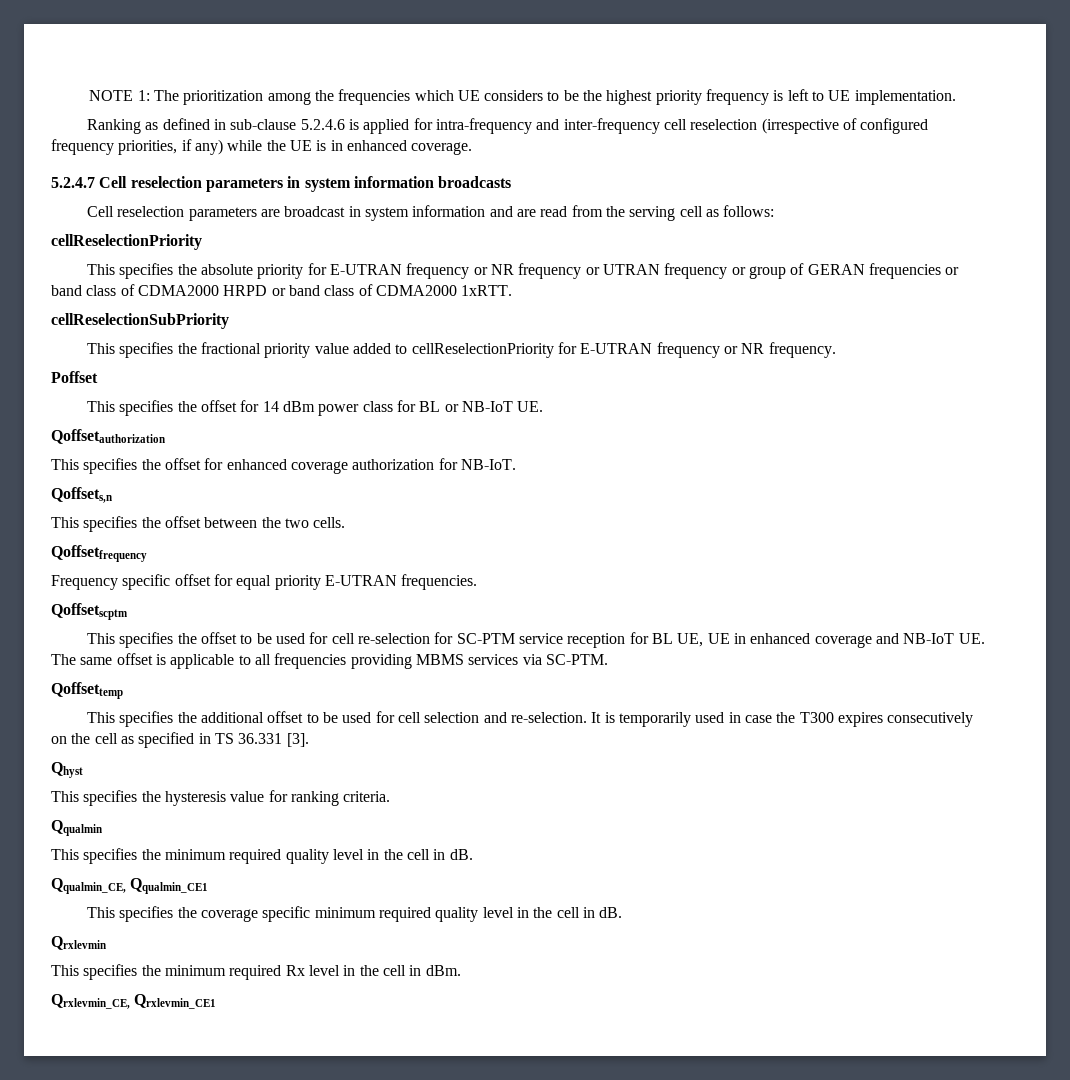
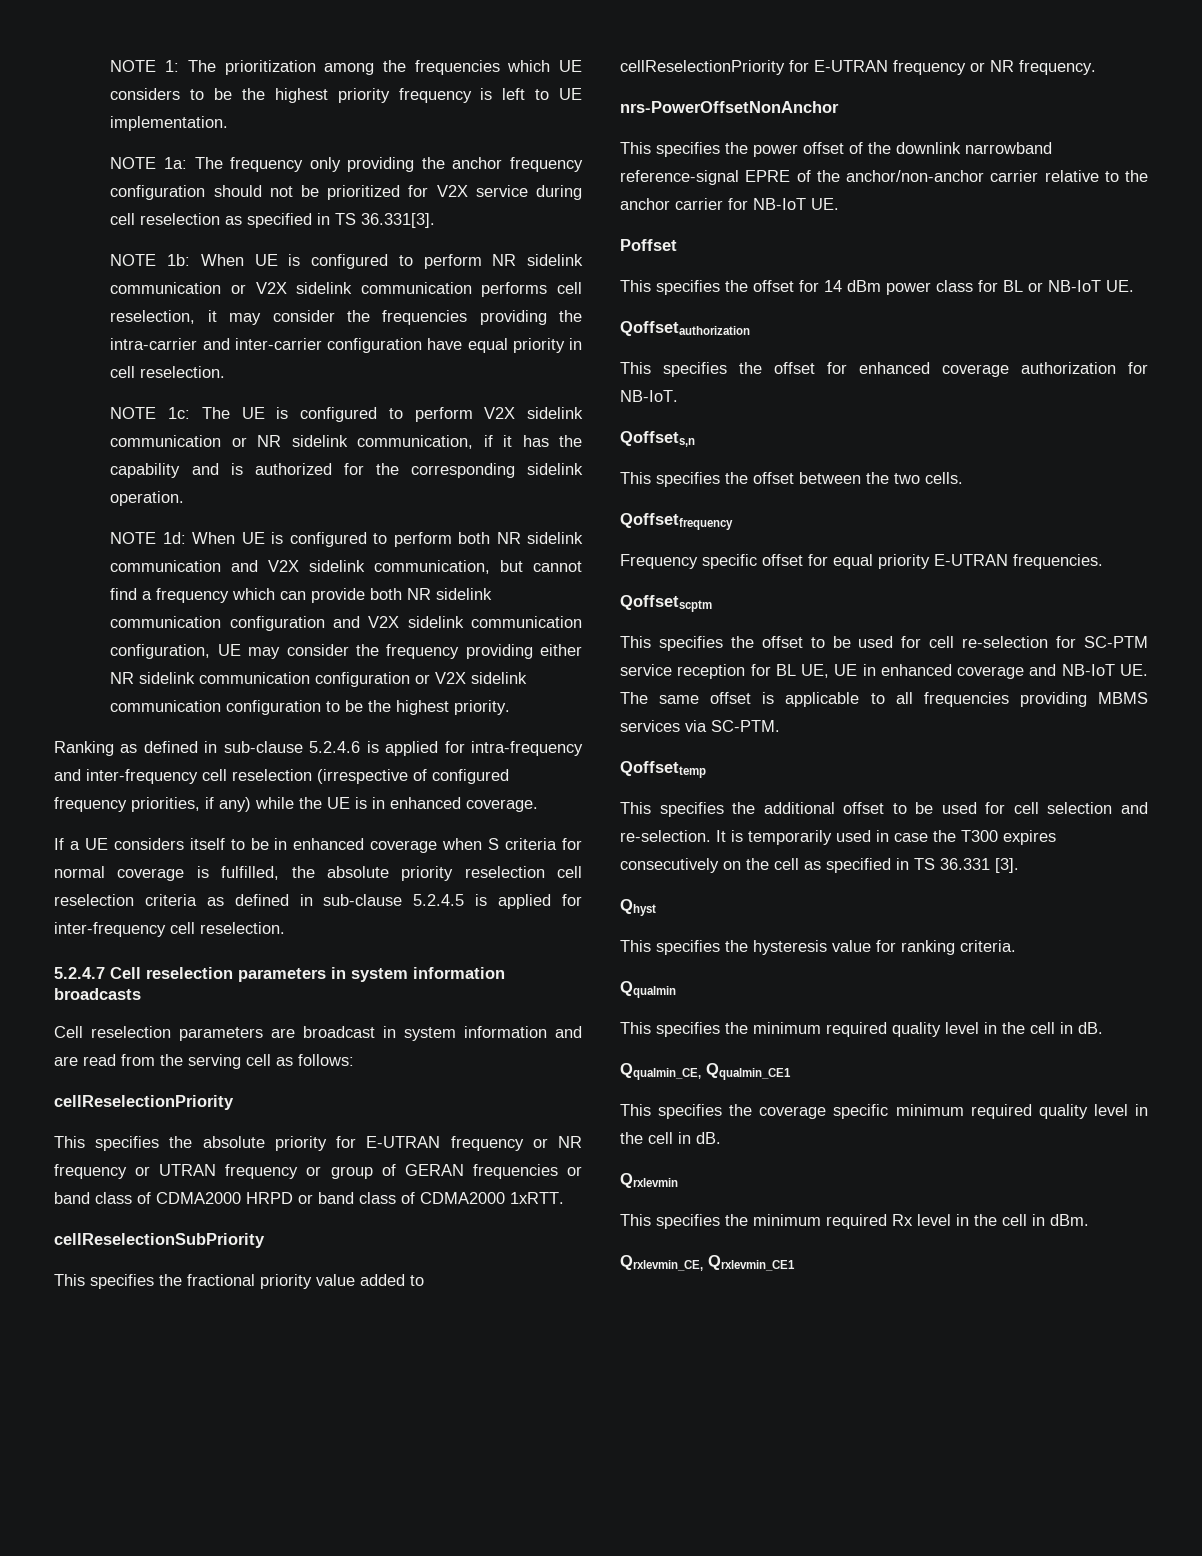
+ NOTE 1a: The frequency only providing the anchor frequency configuration should not be prioritized for V2X service during cell reselection as specified in TS 36.331[3].
+ NOTE 1b: When UE is configured to perform NR sidelink communication or V2X sidelink communication performs cell reselection, it may consider the frequencies providing the intra-carrier and inter-carrier configuration have equal priority in cell reselection.
+ NOTE 1c: The UE is configured to perform V2X sidelink communication or NR sidelink communication, if it has the capability and is authorized for the corresponding sidelink operation.
+ NOTE 1d: When UE is configured to perform both NR sidelink communication and V2X sidelink communication, but cannot find a frequency which can provide both NR sidelink communication configuration and V2X sidelink communication configuration, UE may consider the frequency providing either NR sidelink communication configuration or V2X sidelink communication configuration to be the highest priority.
+ If a UE considers itself to be in enhanced coverage when S criteria for normal coverage is fulfilled, the absolute priority reselection cell reselection criteria as defined in sub-clause 5.2.4.5 is applied for inter-frequency cell reselection.
+ nrs-PowerOffsetNonAnchor
+ This specifies the power offset of the downlink narrowband reference-signal EPRE of the anchor/non-anchor carrier relative to the anchor carrier for NB-IoT UE.

